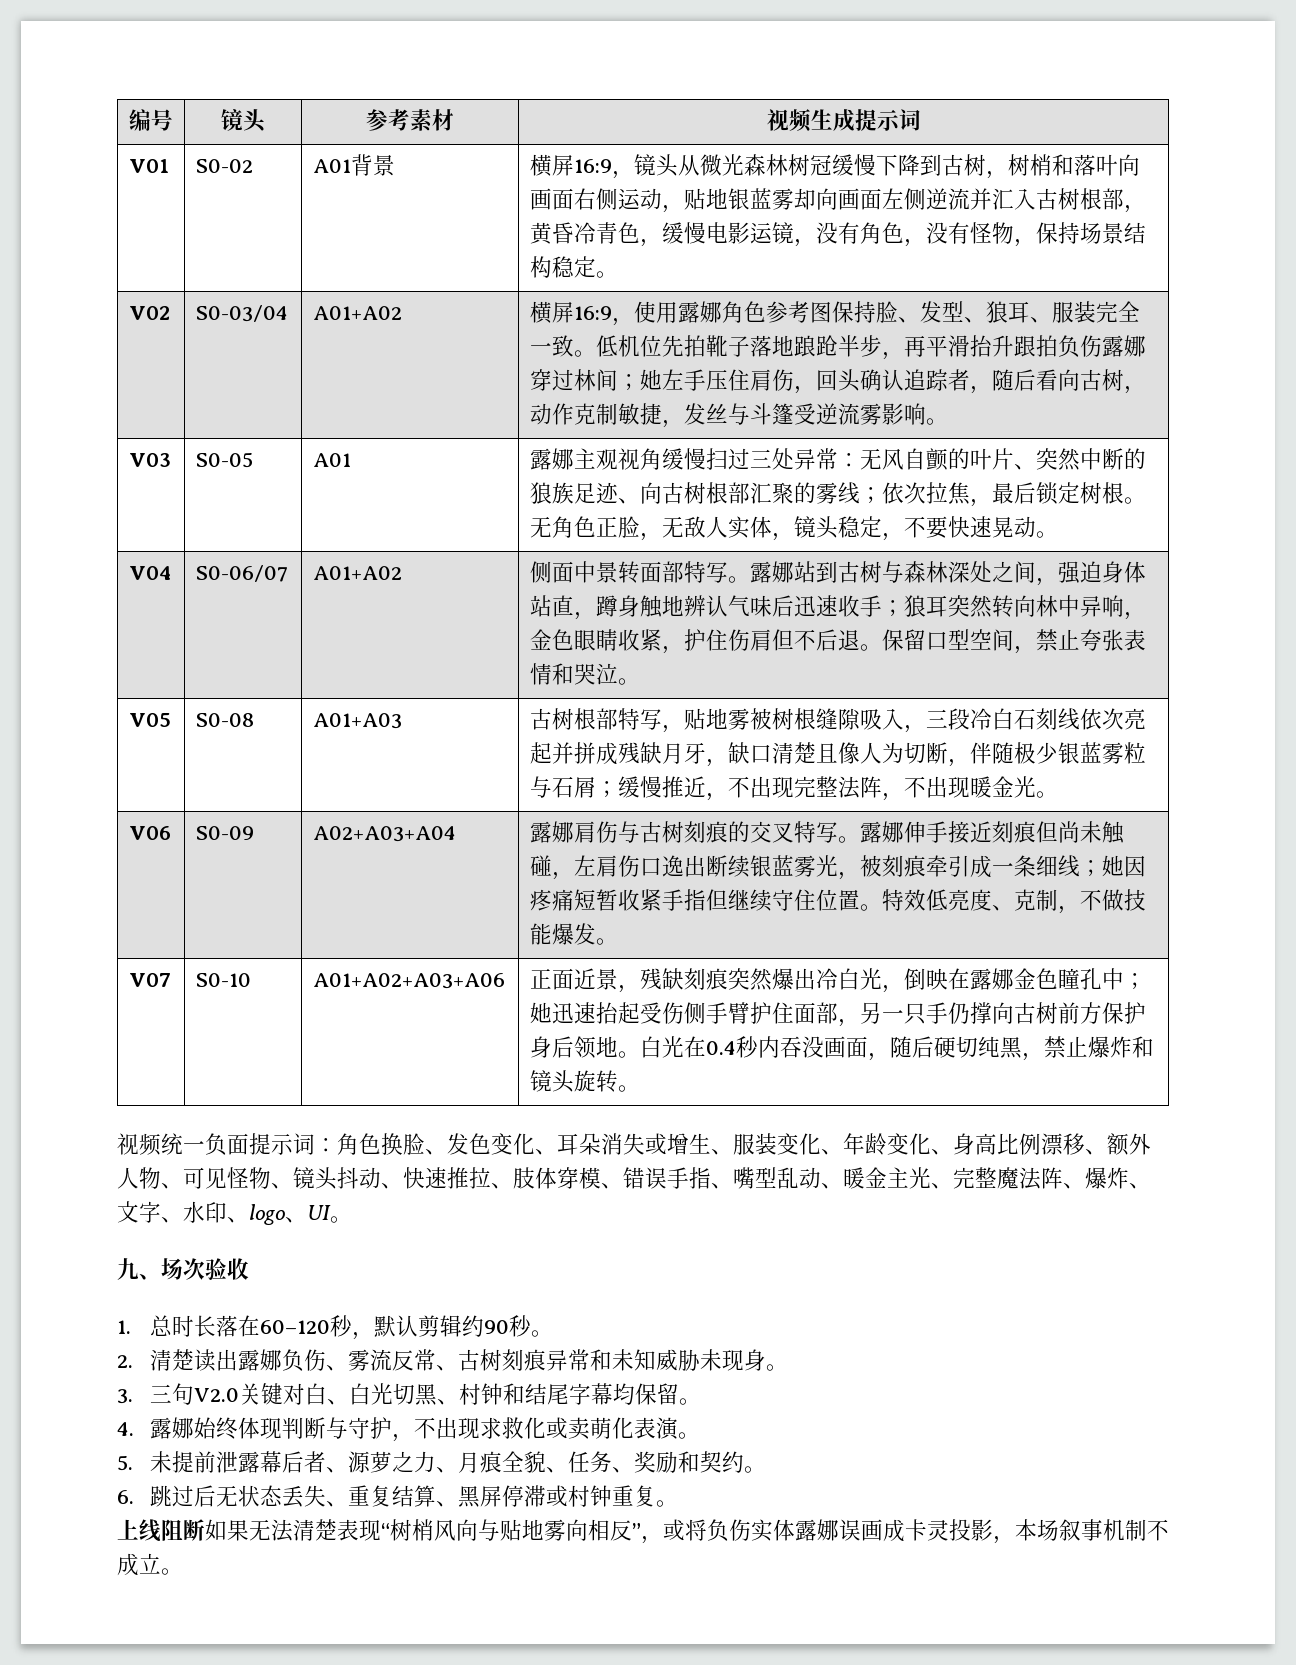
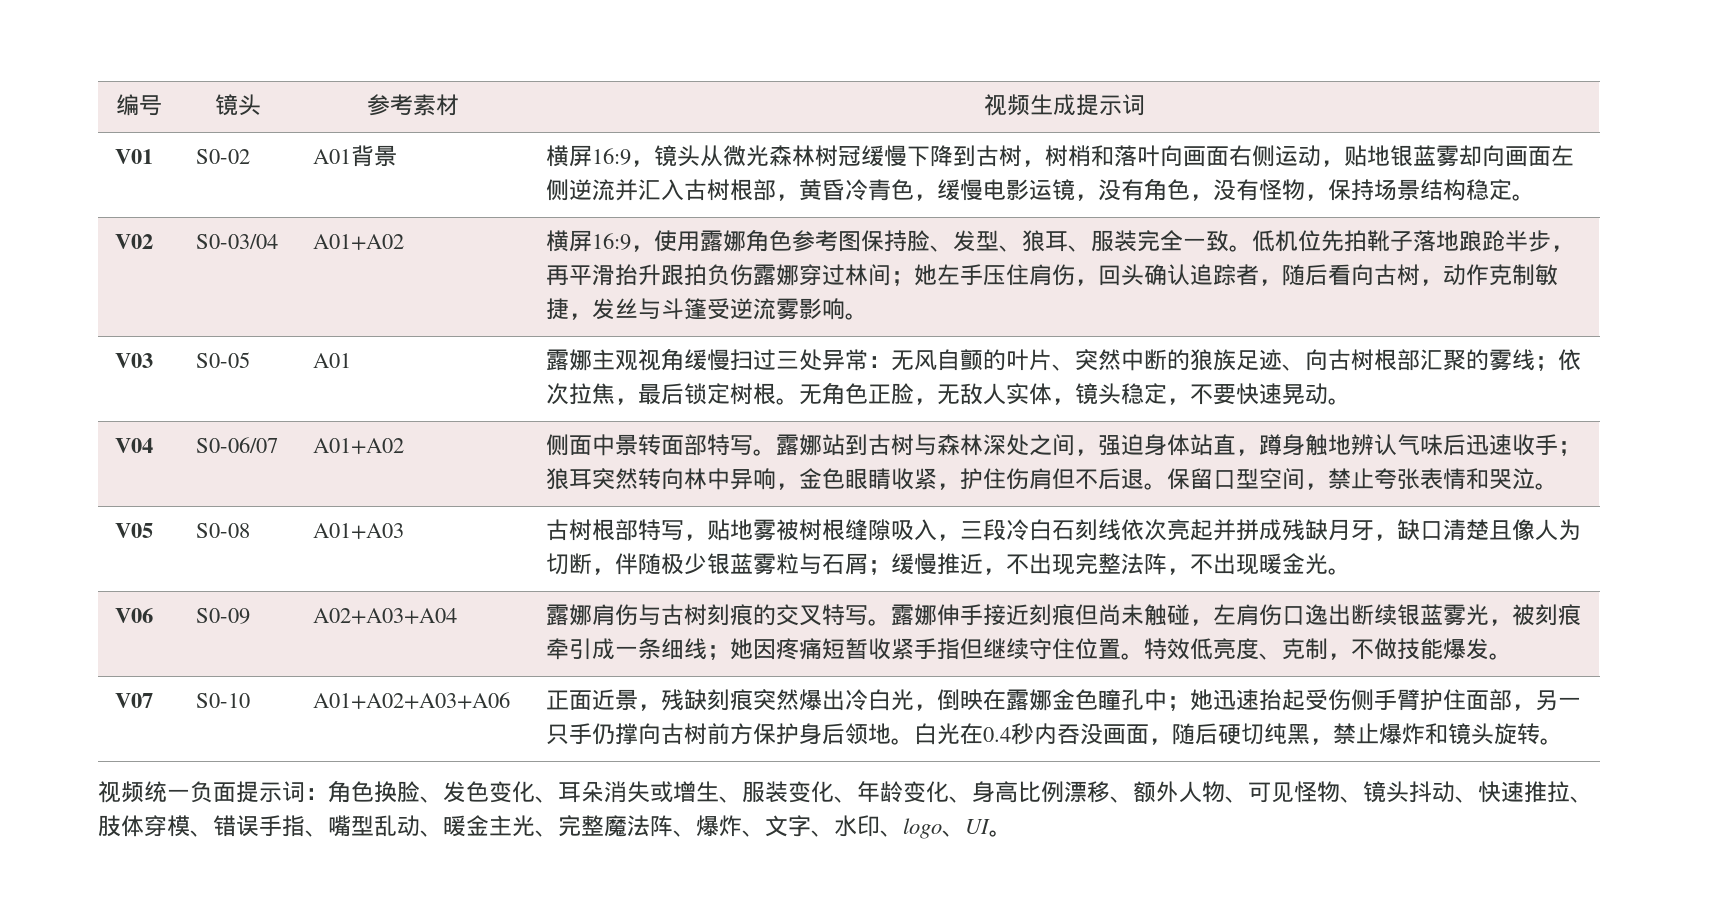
- 九、场次验收
- 1.总时长落在60–120秒，默认剪辑约90秒。
- 2.清楚读出露娜负伤、雾流反常、古树刻痕异常和未知威胁未现身。
- 3.三句V2.0关键对白、白光切黑、村钟和结尾字幕均保留。
- 4.露娜始终体现判断与守护，不出现求救化或卖萌化表演。
- 5.未提前泄露幕后者、源萝之力、月痕全貌、任务、奖励和契约。
- 6.跳过后无状态丢失、重复结算、黑屏停滞或村钟重复。
- 上线阻断如果无法清楚表现“树梢风向与贴地雾向相反”，或将负伤实体露娜误画成卡灵投影，本场叙事机制不成立。

